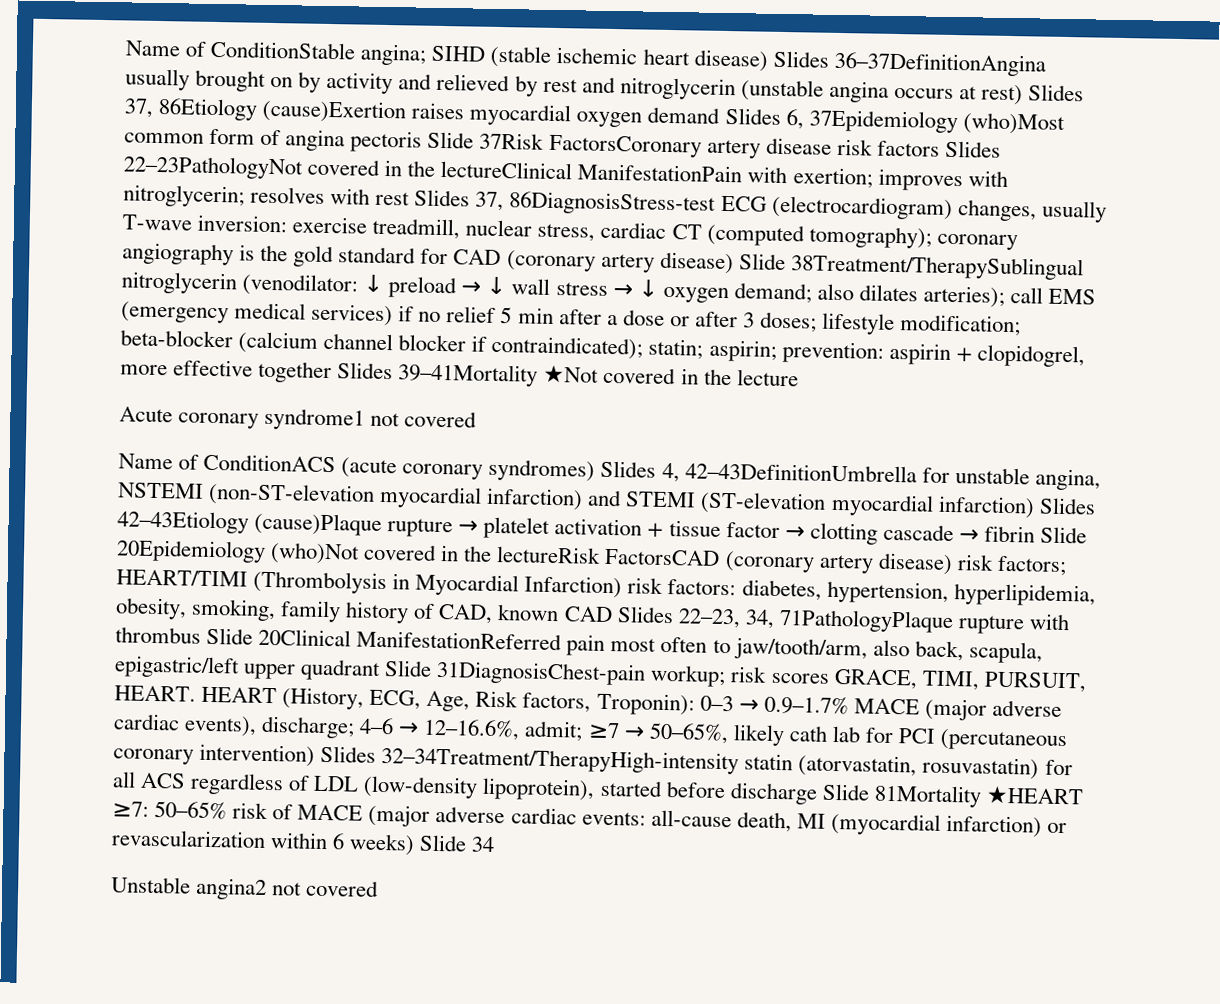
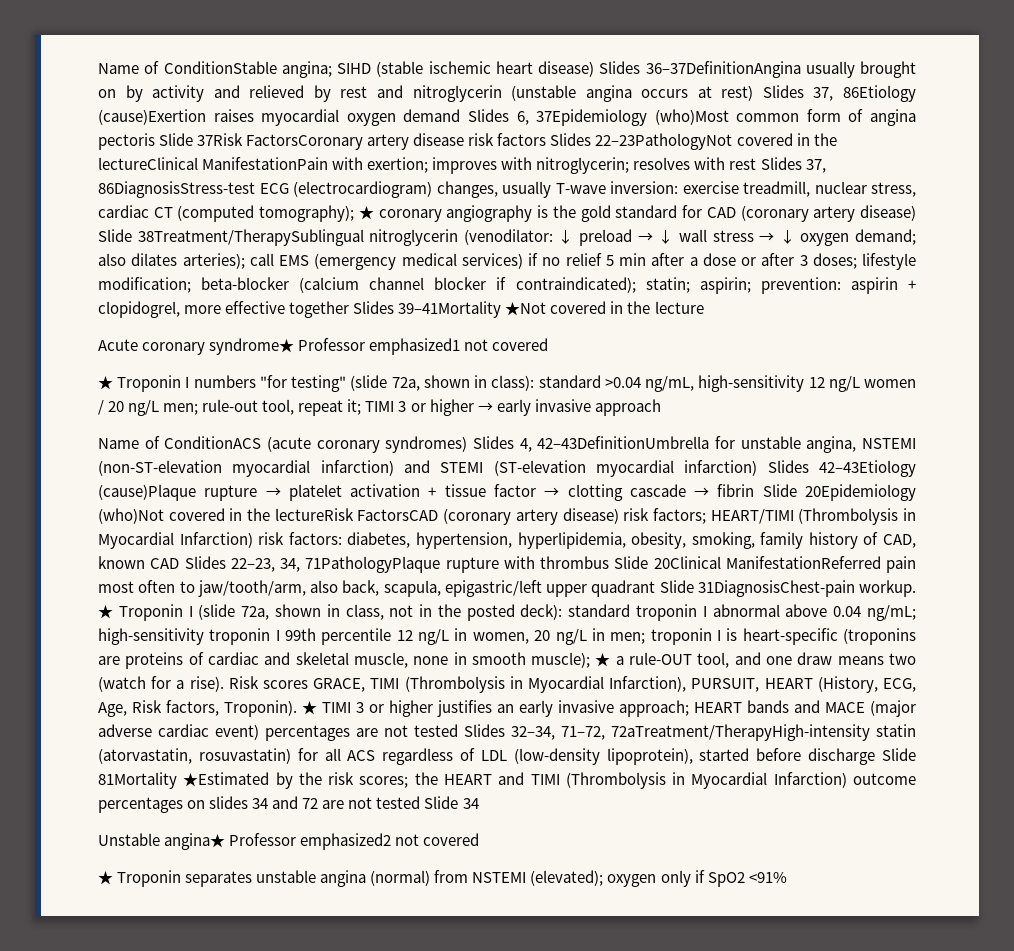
- coronary angiography is the gold standard for CAD (coronary artery disease) Slide 38Treatment/TherapySublingual nitroglycerin (venodilator:
+ ★ coronary angiography is the gold standard for CAD (coronary artery disease) Slide 38Treatment/TherapySublingual nitroglycerin (venodilator:
- Acute coronary syndrome1 not covered
+ Acute coronary syndrome★ Professor emphasized1 not covered
+ ★ Troponin I numbers "for testing" (slide 72a, shown in class): standard >0.04 ng/mL, high-sensitivity 12 ng/L women / 20 ng/L men; rule-out tool, repeat it; TIMI 3 or higher → early invasive approach
- diabetes, hypertension, hyperlipidemia, obesity, smoking, family history of CAD, known CAD Slides 22–23, 34, 71PathologyPlaque rupture with thrombus Slide 20Clinical ManifestationReferred pain most often to jaw/tooth/arm, also back, scapula, epigastric/left upper quadrant Slide 31DiagnosisChest-pain workup; risk scores GRACE, TIMI, PURSUIT, HEART. HEART (History, ECG, Age, Risk factors, Troponin): 0–3 → 0.9–1.7% MACE (major adverse cardiac events), discharge; 4–6 → 12–16.6%, admit; ≥7 → 50–65%, likely cath lab for PCI (percutaneous coronary intervention) Slides 32–34Treatment/TherapyHigh-intensity statin (atorvastatin, rosuvastatin) for all ACS regardless of LDL (low-density lipoprotein), started before discharge Slide 81Mortality ★HEART ≥7: 50–65% risk of MACE (major adverse cardiac events: all-cause death, MI (myocardial infarction) or revascularization within 6 weeks) Slide 34
+ diabetes, hypertension, hyperlipidemia, obesity, smoking, family history of CAD, known CAD Slides 22–23, 34, 71PathologyPlaque rupture with thrombus Slide 20Clinical ManifestationReferred pain most often to jaw/tooth/arm, also back, scapula, epigastric/left upper quadrant Slide 31DiagnosisChest-pain workup. ★ Troponin I (slide 72a, shown in class, not in the posted deck): standard troponin I abnormal above 0.04 ng/mL; high-sensitivity troponin I 99th percentile 12 ng/L in women, 20 ng/L in men; troponin I is heart-specific (troponins are proteins of cardiac and skeletal muscle, none in smooth muscle); ★ a rule-OUT tool, and one draw means two (watch for a rise). Risk scores GRACE, TIMI (Thrombolysis in Myocardial Infarction), PURSUIT, HEART (History, ECG, Age, Risk factors, Troponin). ★ TIMI 3 or higher justifies an early invasive approach; HEART bands and MACE (major adverse cardiac event) percentages are not tested Slides 32–34, 71–72, 72aTreatment/TherapyHigh-intensity statin (atorvastatin, rosuvastatin) for all ACS regardless of LDL (low-density lipoprotein), started before discharge Slide 81Mortality ★Estimated by the risk scores; the HEART and TIMI (Thrombolysis in Myocardial Infarction) outcome percentages on slides 34 and 72 are not tested Slide 34
- Unstable angina2 not covered
+ Unstable angina★ Professor emphasized2 not covered
+ ★ Troponin separates unstable angina (normal) from NSTEMI (elevated); oxygen only if SpO2 <91%

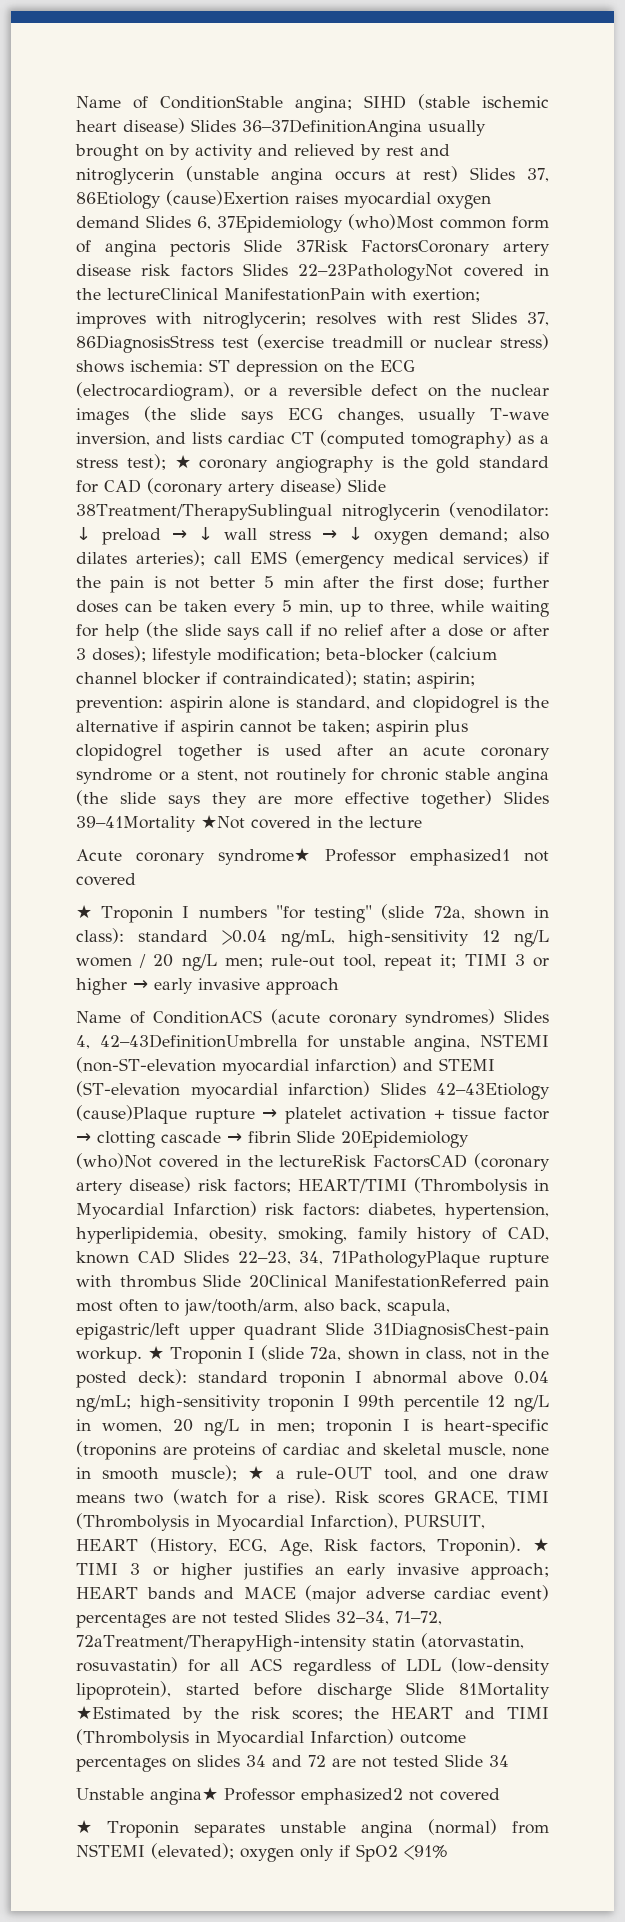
- resolves with rest Slides 37, 86DiagnosisStress-test ECG (electrocardiogram) changes, usually T-wave inversion: exercise treadmill, nuclear stress, cardiac CT (computed tomography);
+ resolves with rest Slides 37, 86DiagnosisStress test (exercise treadmill or nuclear stress) shows ischemia: ST depression on the ECG (electrocardiogram), or a reversible defect on the nuclear images (the slide says ECG changes, usually T-wave inversion, and lists cardiac CT (computed tomography) as a stress test);
- call EMS (emergency medical services) if no relief 5 min after a dose or after 3 doses;
+ call EMS (emergency medical services) if the pain is not better 5 min after the first dose; further doses can be taken every 5 min, up to three, while waiting for help (the slide says call if no relief after a dose or after 3 doses);
- aspirin + clopidogrel, more effective together Slides 39–41Mortality ★Not covered in the lecture
+ aspirin alone is standard, and clopidogrel is the alternative if aspirin cannot be taken; aspirin plus clopidogrel together is used after an acute coronary syndrome or a stent, not routinely for chronic stable angina (the slide says they are more effective together) Slides 39–41Mortality ★Not covered in the lecture

